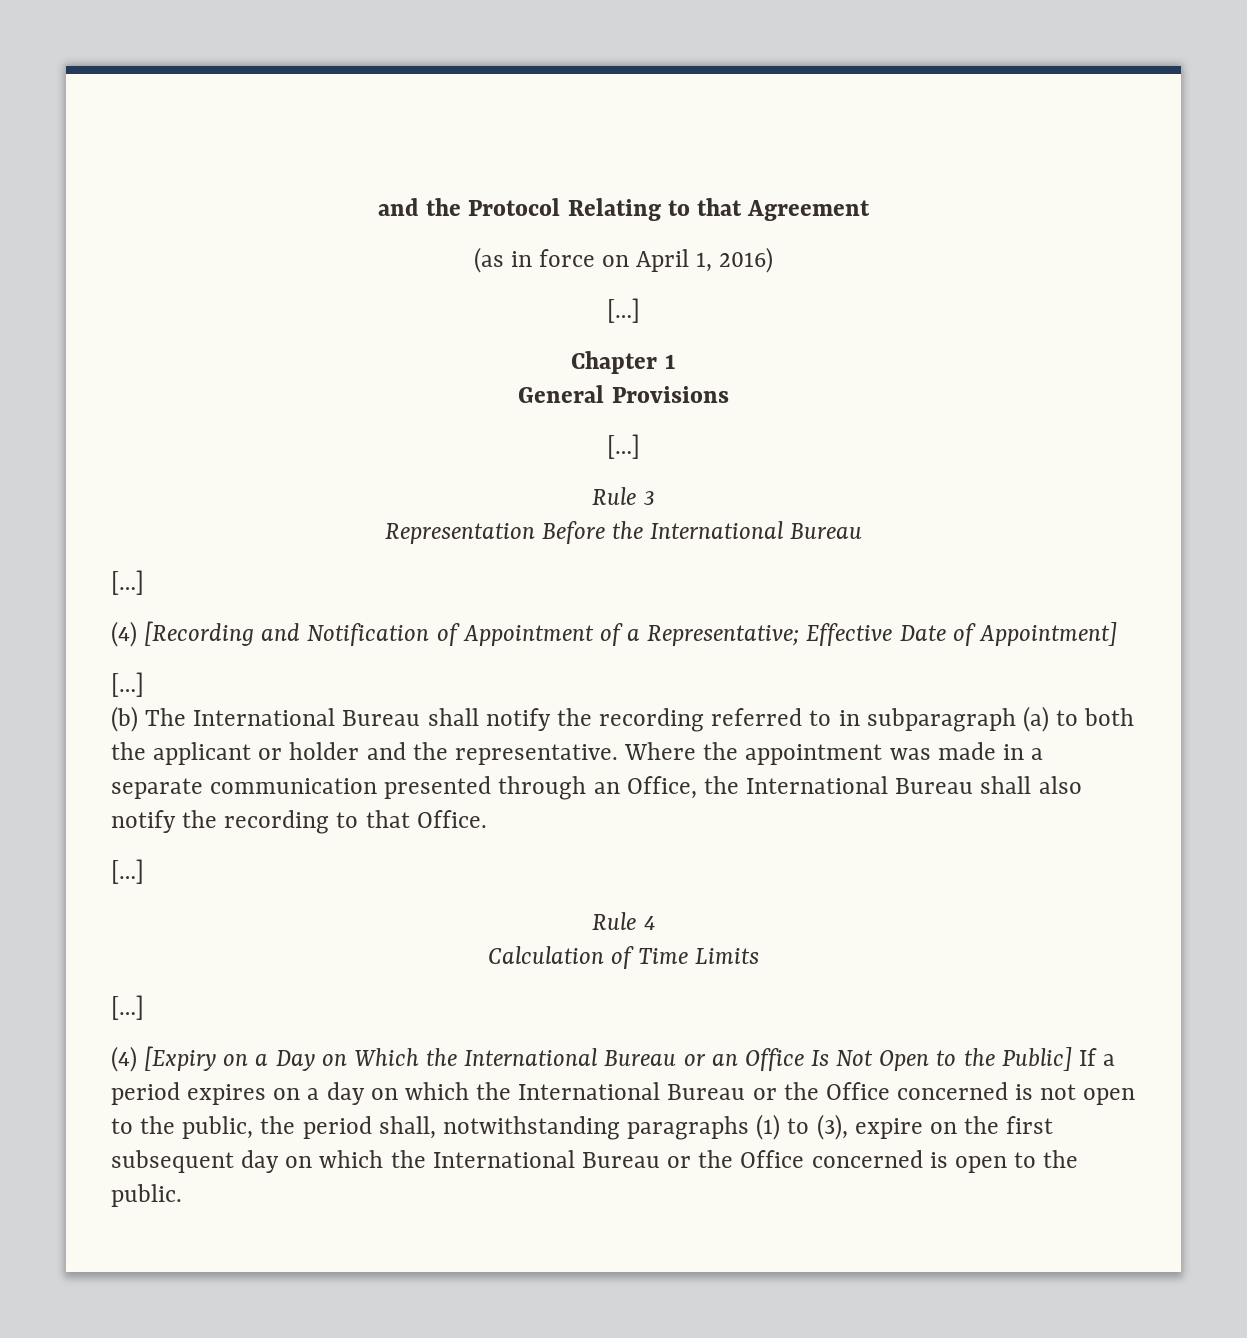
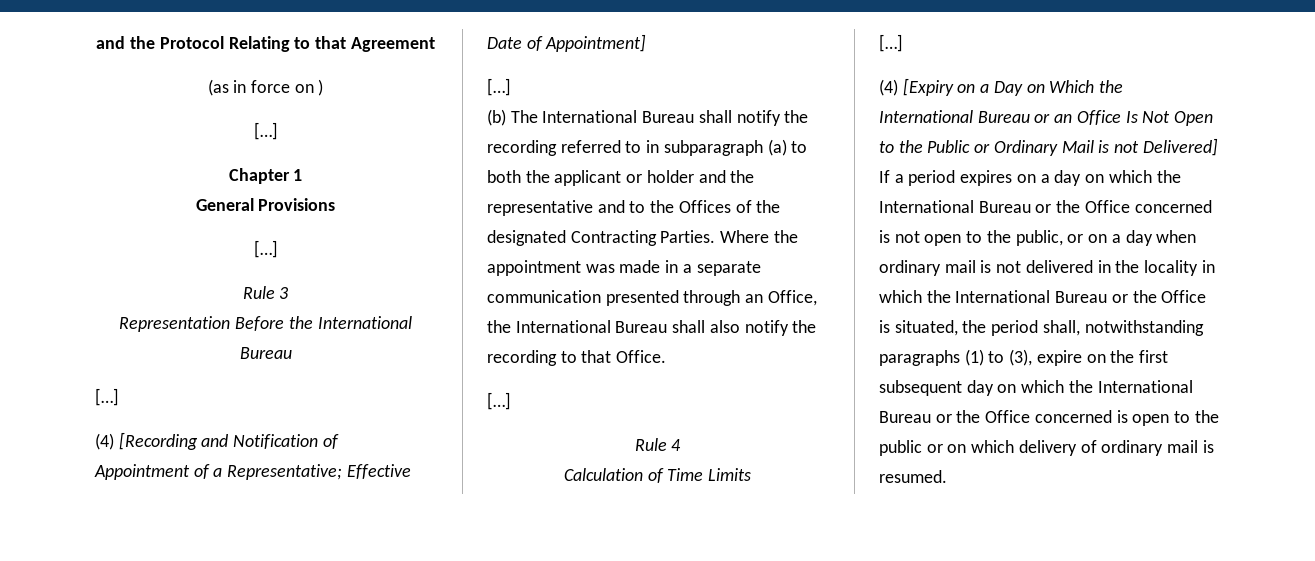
- (as in force on April 1, 2016)
+ (as in force on )
- (b) The International Bureau shall notify the recording referred to in subparagraph (a) to both the applicant or holder and the representative.
+ (b) The International Bureau shall notify the recording referred to in subparagraph (a) to both the applicant or holder and the representative and to the Offices of the designated Contracting Parties.
- (4) [Expiry on a Day on Which the International Bureau or an Office Is Not Open to the Public] If a period expires on a day on which the International Bureau or the Office concerned is not open to the public, the period shall, notwithstanding paragraphs (1) to (3), expire on the first subsequent day on which the International Bureau or the Office concerned is open to the public.
+ (4) [Expiry on a Day on Which the International Bureau or an Office Is Not Open to the Public or Ordinary Mail is not Delivered] If a period expires on a day on which the International Bureau or the Office concerned is not open to the public, or on a day when ordinary mail is not delivered in the locality in which the International Bureau or the Office is situated, the period shall, notwithstanding paragraphs (1) to (3), expire on the first subsequent day on which the International Bureau or the Office concerned is open to the public or on which delivery of ordinary mail is resumed.

